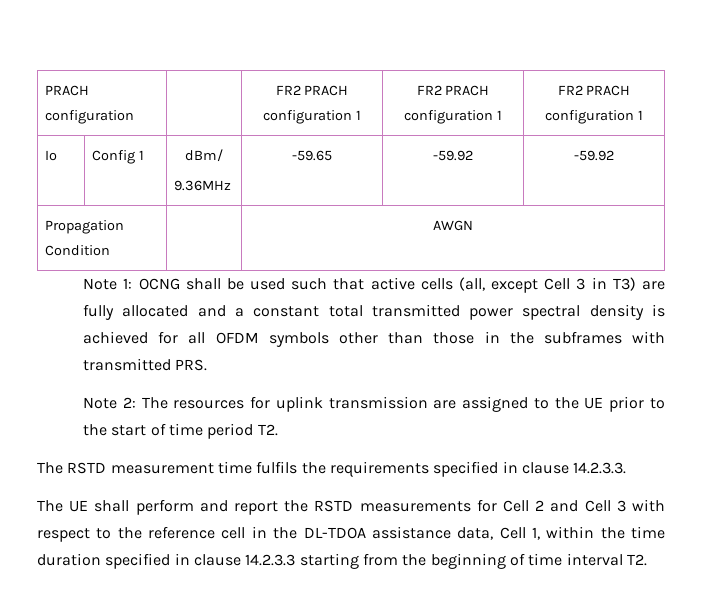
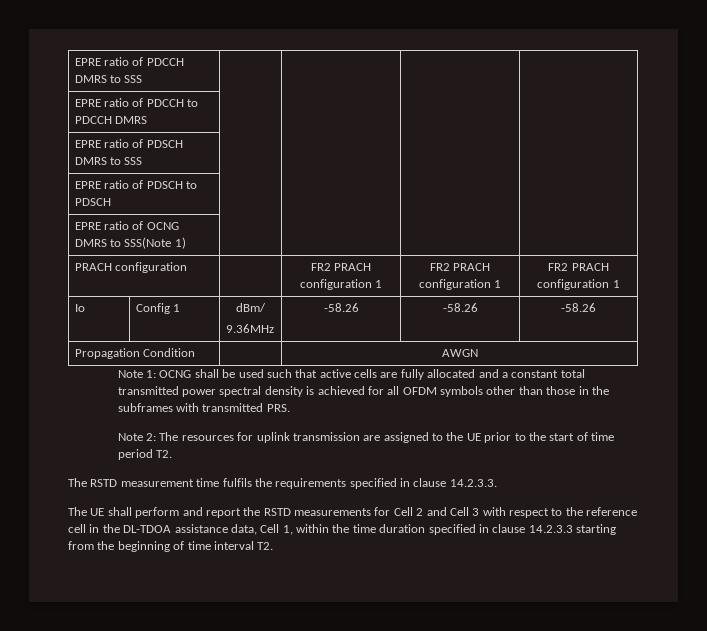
+ EPRE ratio of PDCCH DMRS to SSS | | | |
+ EPRE ratio of PDCCH to PDCCH DMRS | | | |
+ EPRE ratio of PDSCH DMRS to SSS | | | |
+ EPRE ratio of PDSCH to PDSCH | | | |
+ EPRE ratio of OCNG DMRS to SSS(Note 1) | | | |
  Io | Config 1 | dBm/
- 9.36MHz | -59.65 | -59.92 | -59.92
+ 9.36MHz | -58.26 | -58.26 | -58.26
- Note 1: OCNG shall be used such that active cells (all, except Cell 3 in T3) are fully allocated and a constant total transmitted power spectral density is achieved for all OFDM symbols other than those in the subframes with transmitted PRS.
+ Note 1: OCNG shall be used such that active cells are fully allocated and a constant total transmitted power spectral density is achieved for all OFDM symbols other than those in the subframes with transmitted PRS.

